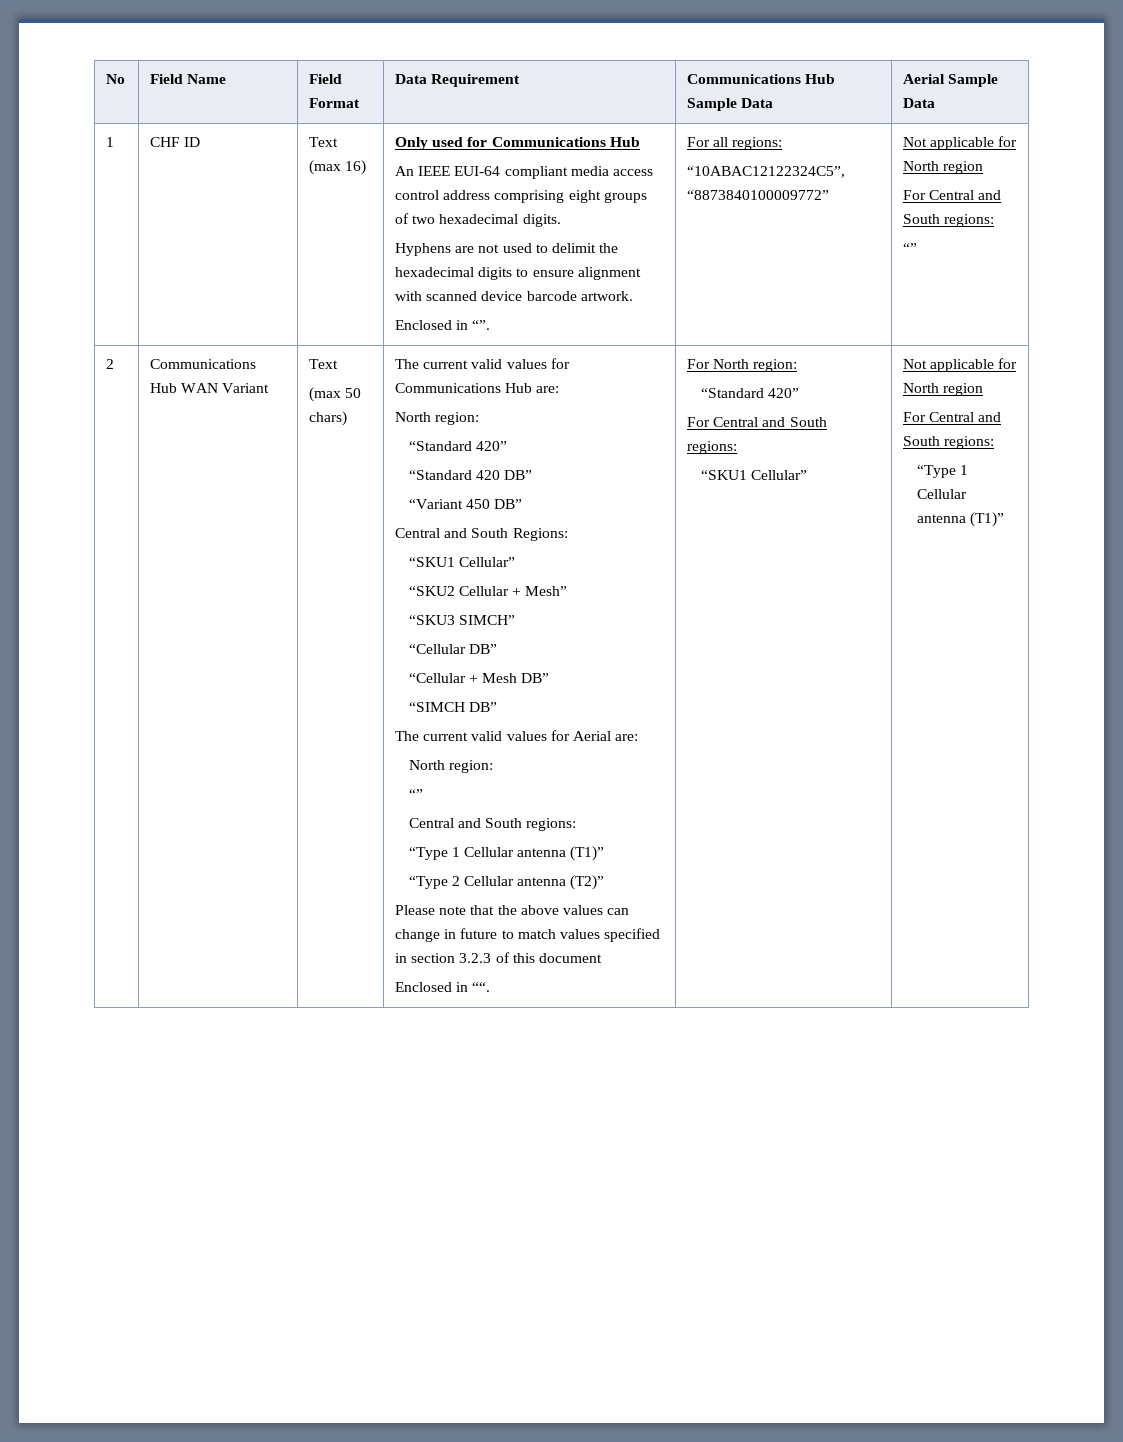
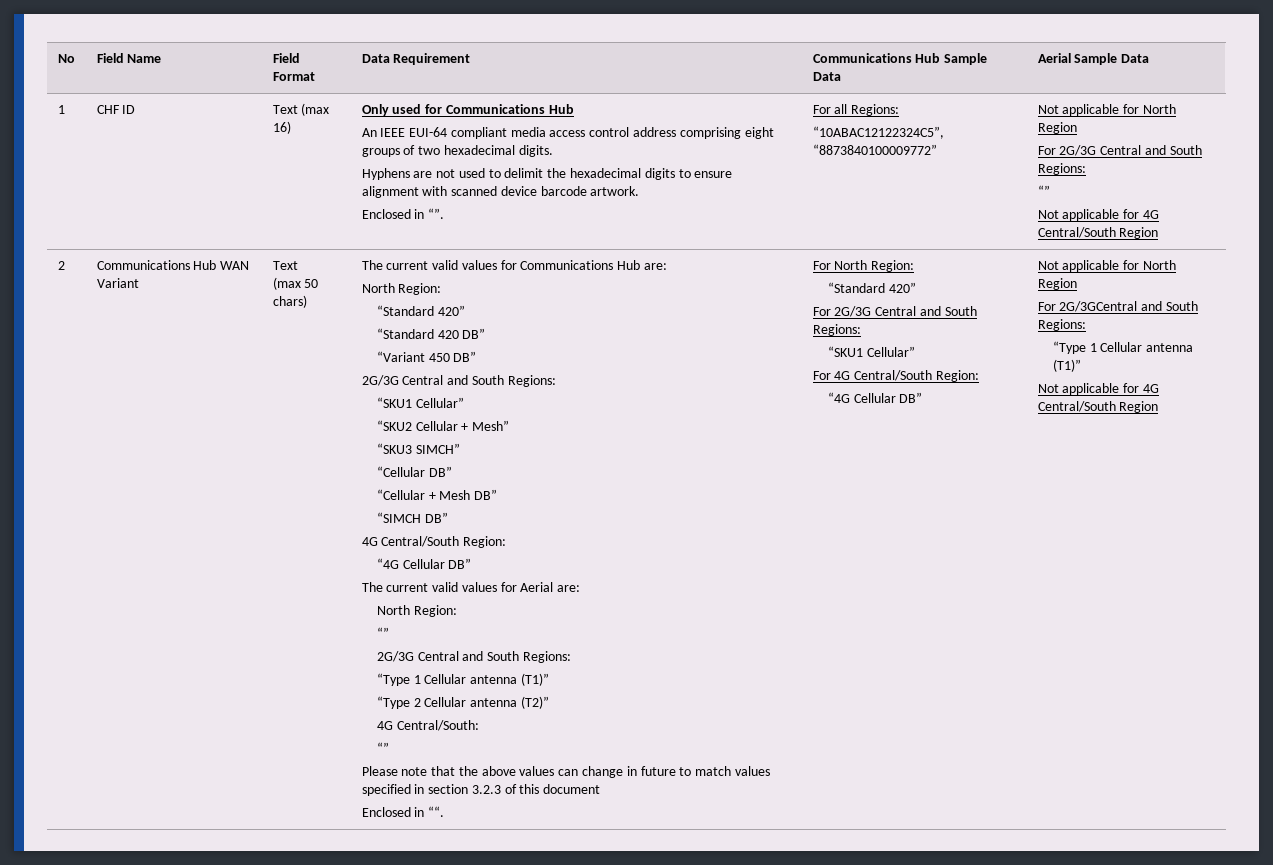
- For all regions:
+ For all Regions:
- “10ABAC12122324C5”, “8873840100009772” | Not applicable for North region
- For Central and South regions:
+ “10ABAC12122324C5”, “8873840100009772” | Not applicable for North Region
+ For 2G/3G Central and South Regions:
  “”
+ Not applicable for 4G Central/South Region
  The current valid values for Communications Hub are:
- North region:
+ North Region:
  “Variant 450 DB”
- Central and South Regions:
+ 2G/3G Central and South Regions:
  “SIMCH DB”
+ 4G Central/South Region:
+ “4G Cellular DB”
  The current valid values for Aerial are:
- North region:
+ North Region:
  “”
- Central and South regions:
+ 2G/3G Central and South Regions:
+ 4G Central/South:
+ “”
- For North region:
+ For North Region:
  “Standard 420”
- For Central and South regions:
- “SKU1 Cellular” | Not applicable for North region
- For Central and South regions:
+ For 2G/3G Central and South Regions:
+ “SKU1 Cellular”
+ For 4G Central/South Region:
+ “4G Cellular DB” | Not applicable for North Region
+ For 2G/3GCentral and South Regions:
  “Type 1 Cellular antenna (T1)”
+ Not applicable for 4G Central/South Region

